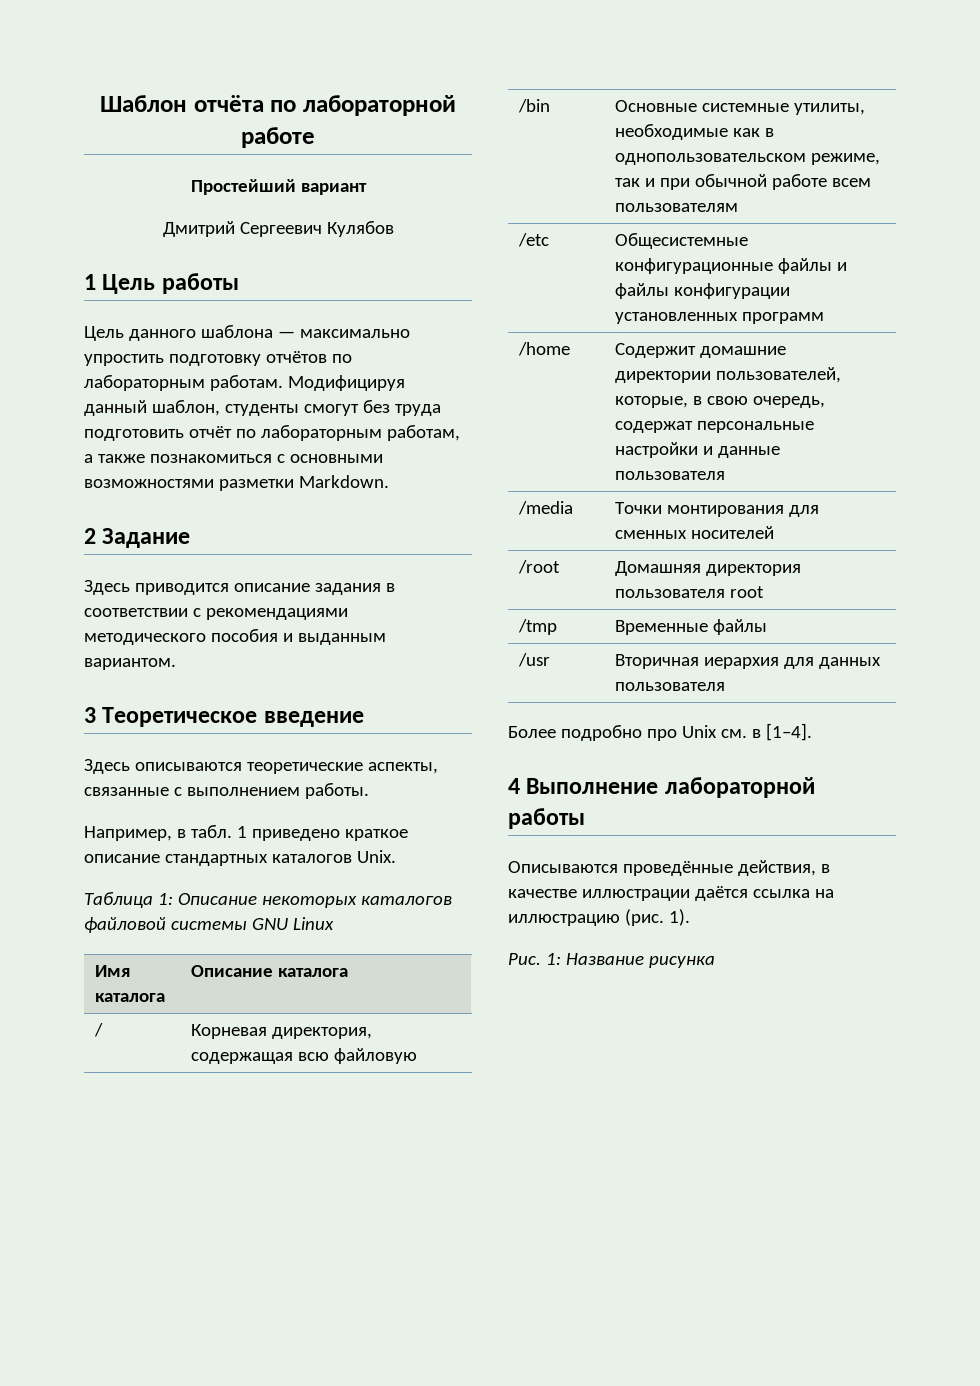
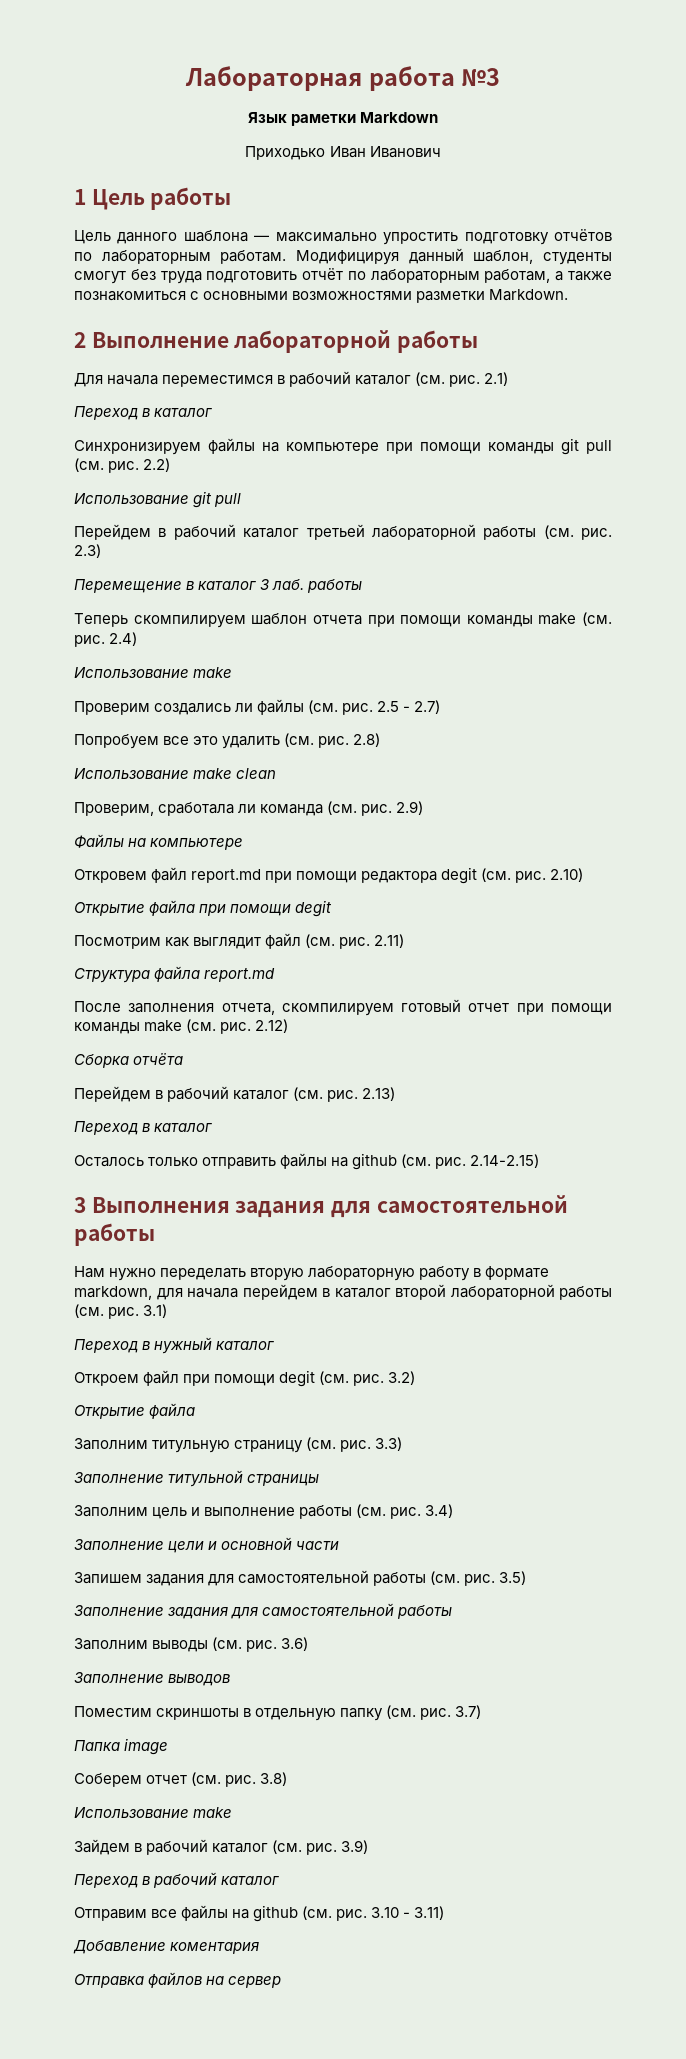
- Шаблон отчёта по лабораторной работе
- Простейший вариант
- Дмитрий Сергеевич Кулябов
+ Лабораторная работа №3
+ Язык раметки Markdown
+ Приходько Иван Иванович
- 2 Задание
- Здесь приводится описание задания в соответствии с рекомендациями методического пособия и выданным вариантом.
- 3 Теоретическое введение
- Здесь описываются теоретические аспекты, связанные с выполнением работы.
- Например, в табл. 1 приведено краткое описание стандартных каталогов Unix.
- Таблица 1: Описание некоторых каталогов файловой системы GNU Linux
- Имя каталога | Описание каталога
- / | Корневая директория, содержащая всю файловую
- /bin | Основные системные утилиты, необходимые как в однопользовательском режиме, так и при обычной работе всем пользователям
- /etc | Общесистемные конфигурационные файлы и файлы конфигурации установленных программ
- /home | Содержит домашние директории пользователей, которые, в свою очередь, содержат персональные настройки и данные пользователя
- /media | Точки монтирования для сменных носителей
- /root | Домашняя директория пользователя root
- /tmp | Временные файлы
- /usr | Вторичная иерархия для данных пользователя
- Более подробно про Unix см. в [1–4].
- 4 Выполнение лабораторной работы
- Описываются проведённые действия, в качестве иллюстрации даётся ссылка на иллюстрацию (рис. 1).
- Рис. 1: Название рисунка
+ 2 Выполнение лабораторной работы
+ Для начала переместимся в рабочий каталог (см. рис. 2.1)
+ Переход в каталог
+ Синхронизируем файлы на компьютере при помощи команды git pull (см. рис. 2.2)
+ Использование git pull
+ Перейдем в рабочий каталог третьей лабораторной работы (см. рис. 2.3)
+ Перемещение в каталог 3 лаб. работы
+ Теперь скомпилируем шаблон отчета при помощи команды make (см. рис. 2.4)
+ Использование make
+ Проверим создались ли файлы (см. рис. 2.5 - 2.7)
+ Попробуем все это удалить (см. рис. 2.8)
+ Использование make clean
+ Проверим, сработала ли команда (см. рис. 2.9)
+ Файлы на компьютере
+ Откровем файл report.md при помощи редактора degit (см. рис. 2.10)
+ Открытие файла при помощи degit
+ Посмотрим как выглядит файл (см. рис. 2.11)
+ Структура файла report.md
+ После заполнения отчета, скомпилируем готовый отчет при помощи команды make (см. рис. 2.12)
+ Сборка отчёта
+ Перейдем в рабочий каталог (см. рис. 2.13)
+ Переход в каталог
+ Осталось только отправить файлы на github (см. рис. 2.14-2.15)
+ 3 Выполнения задания для самостоятельной работы
+ Нам нужно переделать вторую лабораторную работу в формате markdown, для начала перейдем в каталог второй лабораторной работы (см. рис. 3.1)
+ Переход в нужный каталог
+ Откроем файл при помощи degit (см. рис. 3.2)
+ Открытие файла
+ Заполним титульную страницу (см. рис. 3.3)
+ Заполнение титульной страницы
+ Заполним цель и выполнение работы (см. рис. 3.4)
+ Заполнение цели и основной части
+ Запишем задания для самостоятельной работы (см. рис. 3.5)
+ Заполнение задания для самостоятельной работы
+ Заполним выводы (см. рис. 3.6)
+ Заполнение выводов
+ Поместим скриншоты в отдельную папку (см. рис. 3.7)
+ Папка image
+ Соберем отчет (см. рис. 3.8)
+ Использование make
+ Зайдем в рабочий каталог (см. рис. 3.9)
+ Переход в рабочий каталог
+ Отправим все файлы на github (см. рис. 3.10 - 3.11)
+ Добавление коментария
+ Отправка файлов на сервер

